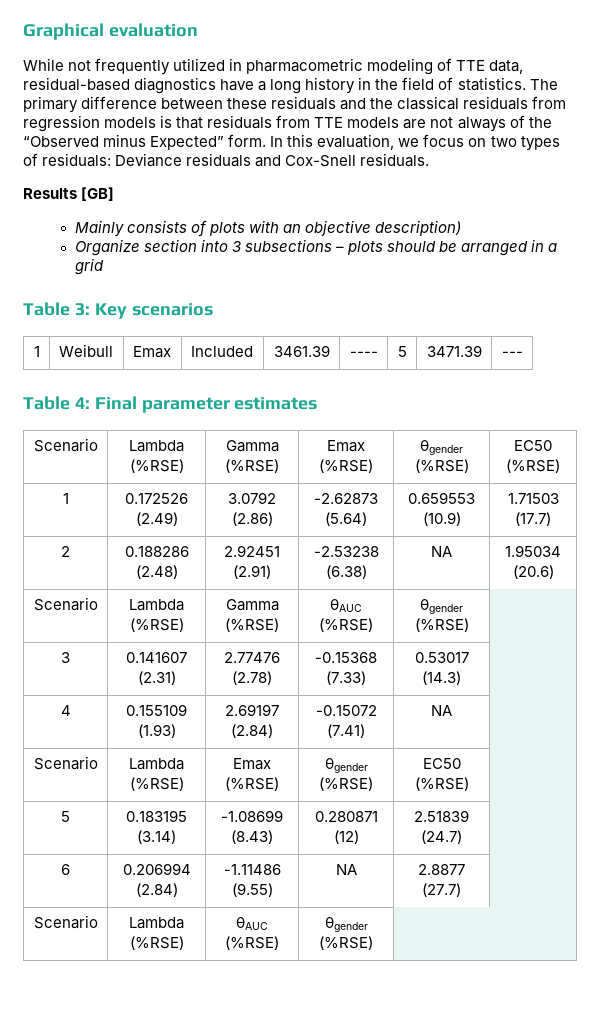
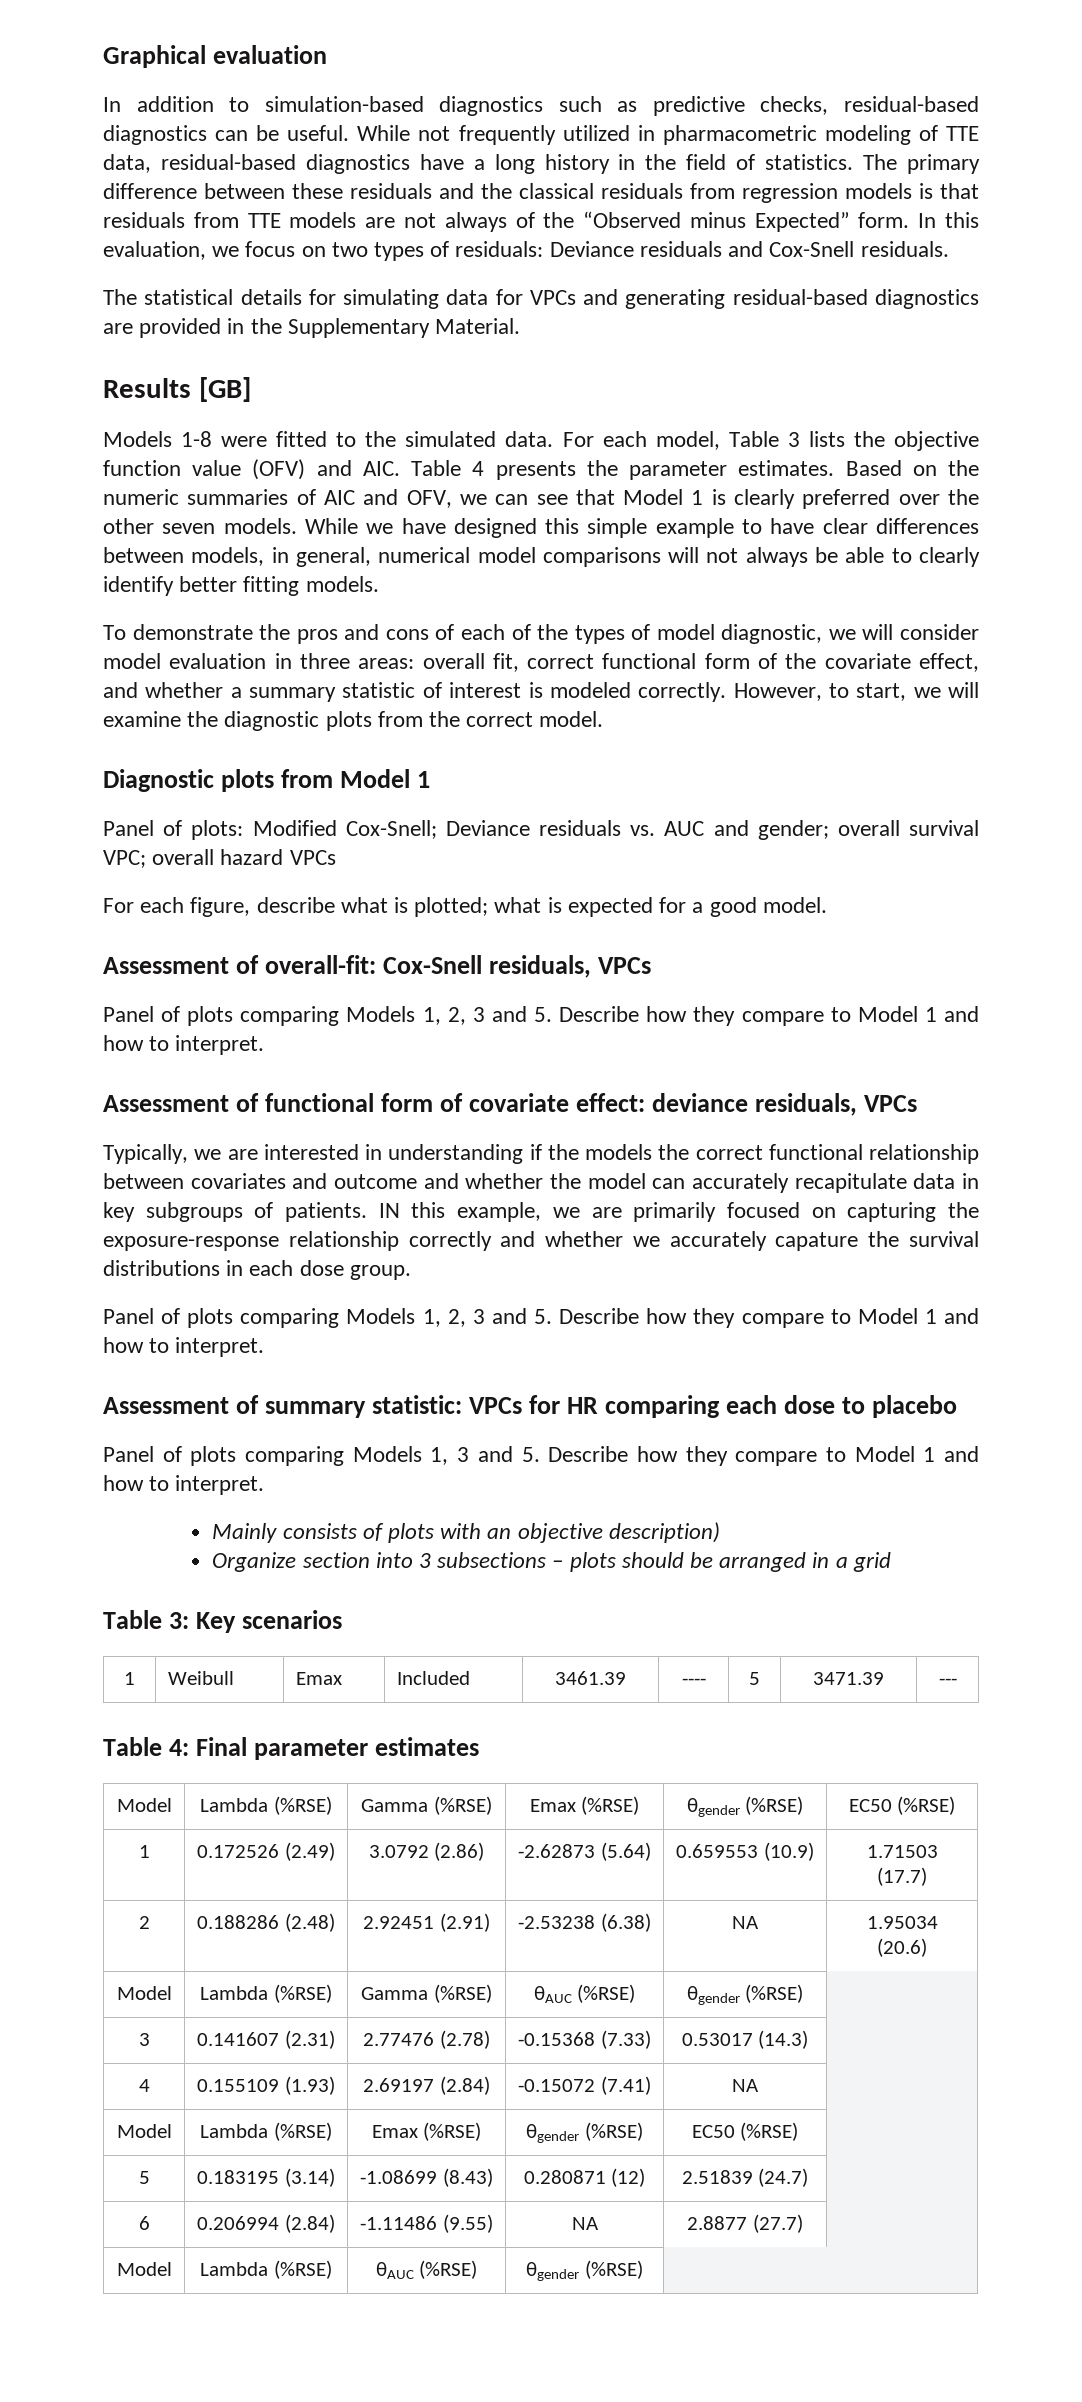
+ In addition to simulation-based diagnostics such as predictive checks, residual-based diagnostics can be useful.
+ The statistical details for simulating data for VPCs and generating residual-based diagnostics are provided in the Supplementary Material.
  Results [GB]
+ Models 1-8 were fitted to the simulated data. For each model, Table 3 lists the objective function value (OFV) and AIC. Table 4 presents the parameter estimates. Based on the numeric summaries of AIC and OFV, we can see that Model 1 is clearly preferred over the other seven models. While we have designed this simple example to have clear differences between models, in general, numerical model comparisons will not always be able to clearly identify better fitting models.
+ To demonstrate the pros and cons of each of the types of model diagnostic, we will consider model evaluation in three areas: overall fit, correct functional form of the covariate effect, and whether a summary statistic of interest is modeled correctly. However, to start, we will examine the diagnostic plots from the correct model.
+ Diagnostic plots from Model 1
+ Panel of plots: Modified Cox-Snell; Deviance residuals vs. AUC and gender; overall survival VPC; overall hazard VPCs
+ For each figure, describe what is plotted; what is expected for a good model.
+ Assessment of overall-fit: Cox-Snell residuals, VPCs
+ Panel of plots comparing Models 1, 2, 3 and 5. Describe how they compare to Model 1 and how to interpret.
+ Assessment of functional form of covariate effect: deviance residuals, VPCs
+ Typically, we are interested in understanding if the models the correct functional relationship between covariates and outcome and whether the model can accurately recapitulate data in key subgroups of patients. IN this example, we are primarily focused on capturing the exposure-response relationship correctly and whether we accurately capature the survival distributions in each dose group.
+ Panel of plots comparing Models 1, 2, 3 and 5. Describe how they compare to Model 1 and how to interpret.
+ Assessment of summary statistic: VPCs for HR comparing each dose to placebo
+ Panel of plots comparing Models 1, 3 and 5. Describe how they compare to Model 1 and how to interpret.
- Scenario | Lambda (%RSE) | Gamma (%RSE) | Emax (%RSE) | θgender (%RSE) | EC50 (%RSE)
+ Model | Lambda (%RSE) | Gamma (%RSE) | Emax (%RSE) | θgender (%RSE) | EC50 (%RSE)
- Scenario | Lambda (%RSE) | Gamma (%RSE) | θAUC (%RSE) | θgender (%RSE) |
+ Model | Lambda (%RSE) | Gamma (%RSE) | θAUC (%RSE) | θgender (%RSE) |
- Scenario | Lambda (%RSE) | Emax (%RSE) | θgender (%RSE) | EC50 (%RSE) |
+ Model | Lambda (%RSE) | Emax (%RSE) | θgender (%RSE) | EC50 (%RSE) |
- Scenario | Lambda (%RSE) | θAUC (%RSE) | θgender (%RSE) |
+ Model | Lambda (%RSE) | θAUC (%RSE) | θgender (%RSE) |

